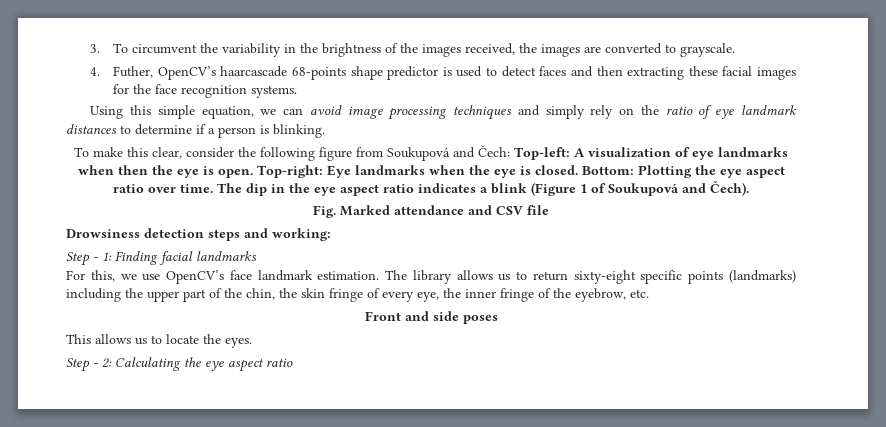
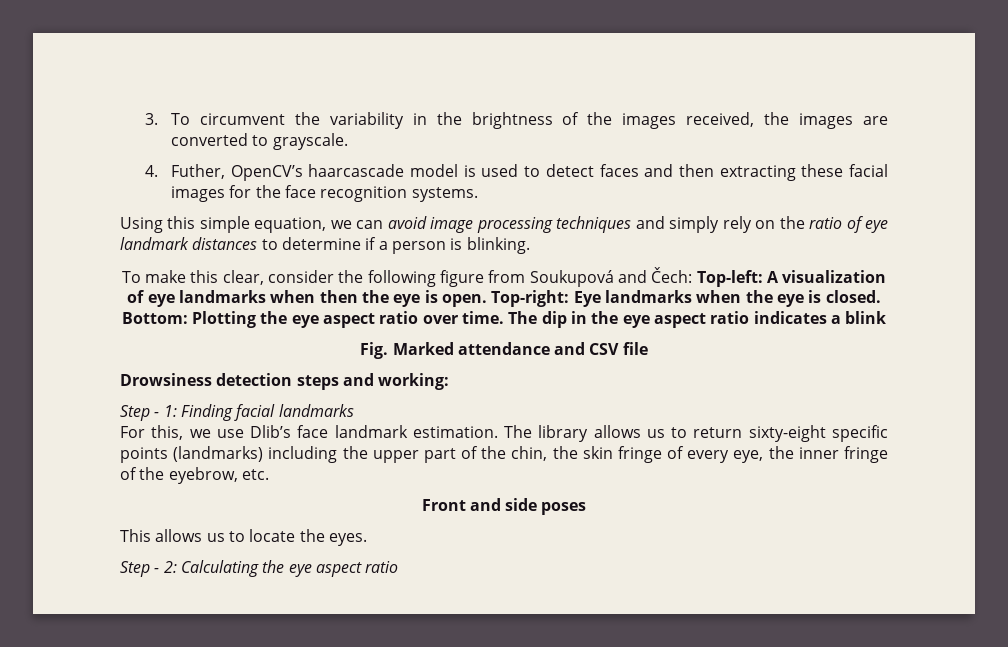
- 4. Futher, OpenCV’s haarcascade 68-points shape predictor is used to detect faces and then extracting these facial images for the face recognition systems.
+ 4. Futher, OpenCV’s haarcascade model is used to detect faces and then extracting these facial images for the face recognition systems.
- The dip in the eye aspect ratio indicates a blink (Figure 1 of Soukupová and Čech).
+ The dip in the eye aspect ratio indicates a blink
- For this, we use OpenCV’s face landmark estimation.
+ For this, we use Dlib’s face landmark estimation.

